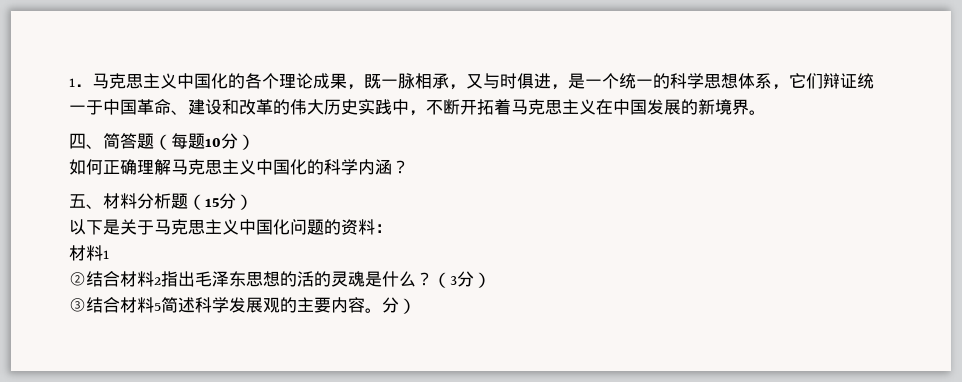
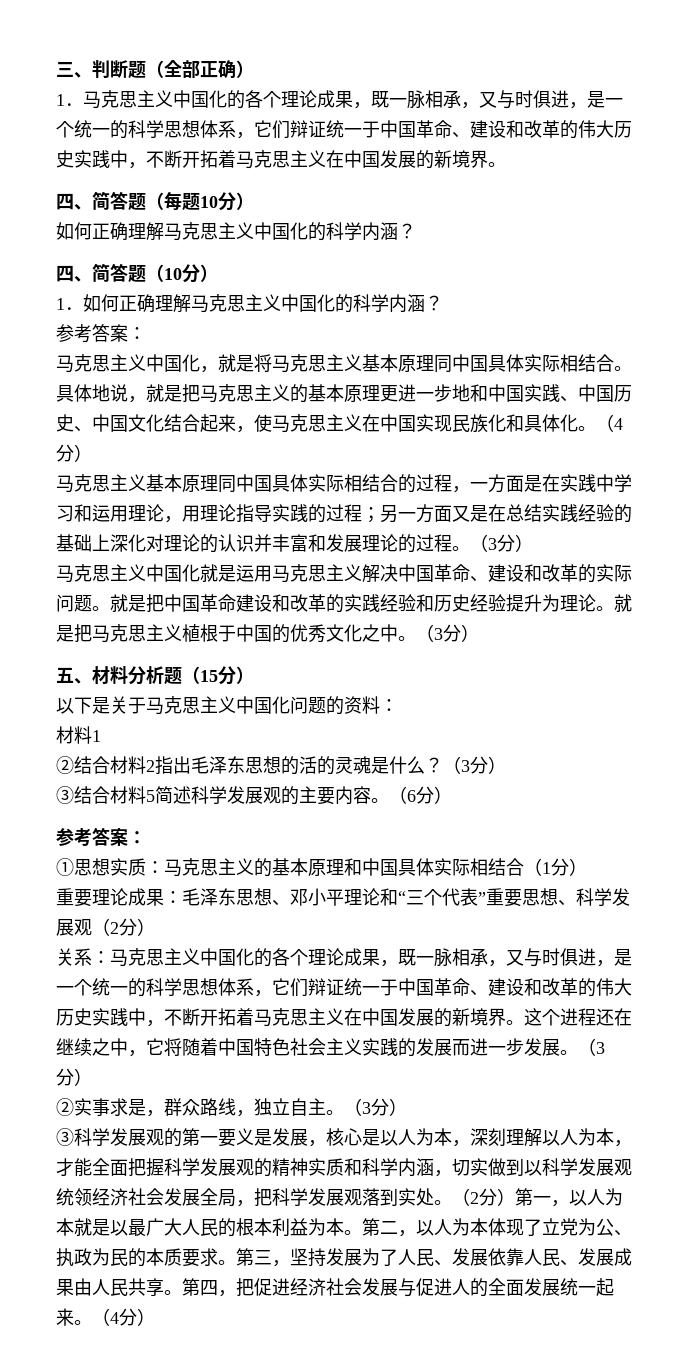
+ 三、判断题（全部正确）
+ 四、简答题（10分）
+ 1．如何正确理解马克思主义中国化的科学内涵？
+ 参考答案：
+ 马克思主义中国化，就是将马克思主义基本原理同中国具体实际相结合。具体地说，就是把马克思主义的基本原理更进一步地和中国实践、中国历史、中国文化结合起来，使马克思主义在中国实现民族化和具体化。（4分）
+ 马克思主义基本原理同中国具体实际相结合的过程，一方面是在实践中学习和运用理论，用理论指导实践的过程；另一方面又是在总结实践经验的基础上深化对理论的认识并丰富和发展理论的过程。（3分）
+ 马克思主义中国化就是运用马克思主义解决中国革命、建设和改革的实际问题。就是把中国革命建设和改革的实践经验和历史经验提升为理论。就是把马克思主义植根于中国的优秀文化之中。（3分）
- ③结合材料5简述科学发展观的主要内容。分）
+ ③结合材料5简述科学发展观的主要内容。（6分）
+ 参考答案：
+ ①思想实质：马克思主义的基本原理和中国具体实际相结合（1分）
+ 重要理论成果：毛泽东思想、邓小平理论和“三个代表”重要思想、科学发展观（2分）
+ 关系：马克思主义中国化的各个理论成果，既一脉相承，又与时俱进，是一个统一的科学思想体系，它们辩证统一于中国革命、建设和改革的伟大历史实践中，不断开拓着马克思主义在中国发展的新境界。这个进程还在继续之中，它将随着中国特色社会主义实践的发展而进一步发展。（3分）
+ ②实事求是，群众路线，独立自主。（3分）
+ ③科学发展观的第一要义是发展，核心是以人为本，深刻理解以人为本，才能全面把握科学发展观的精神实质和科学内涵，切实做到以科学发展观统领经济社会发展全局，把科学发展观落到实处。（2分）第一，以人为本就是以最广大人民的根本利益为本。第二，以人为本体现了立党为公、执政为民的本质要求。第三，坚持发展为了人民、发展依靠人民、发展成果由人民共享。第四，把促进经济社会发展与促进人的全面发展统一起来。（4分）

